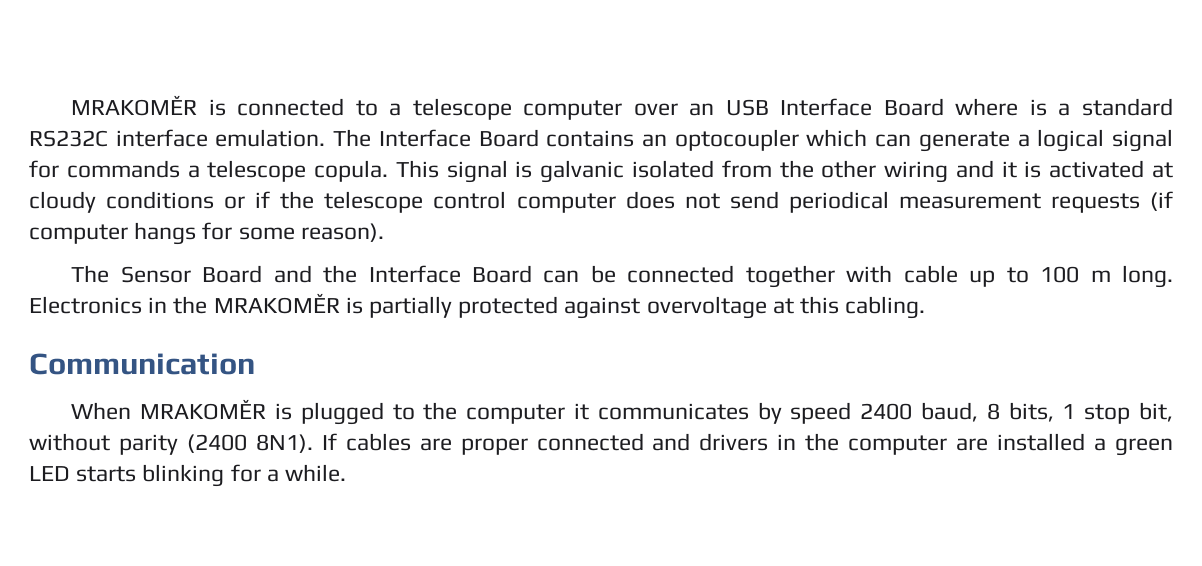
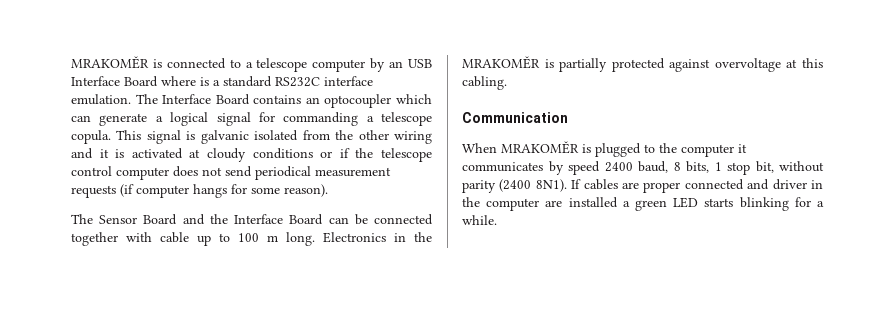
- MRAKOMĚR is connected to a telescope computer over an USB Interface Board where is a standard RS232C interface emulation.
+ MRAKOMĚR is connected to a telescope computer by an USB Interface Board where is a standard RS232C interface emulation.
- The Interface Board contains an optocoupler which can generate a logical signal for commands a telescope copula.
+ The Interface Board contains an optocoupler which can generate a logical signal for commanding a telescope copula.
- If cables are proper connected and drivers in the computer are installed a green LED starts blinking for a while.
+ If cables are proper connected and driver in the computer are installed a green LED starts blinking for a while.

